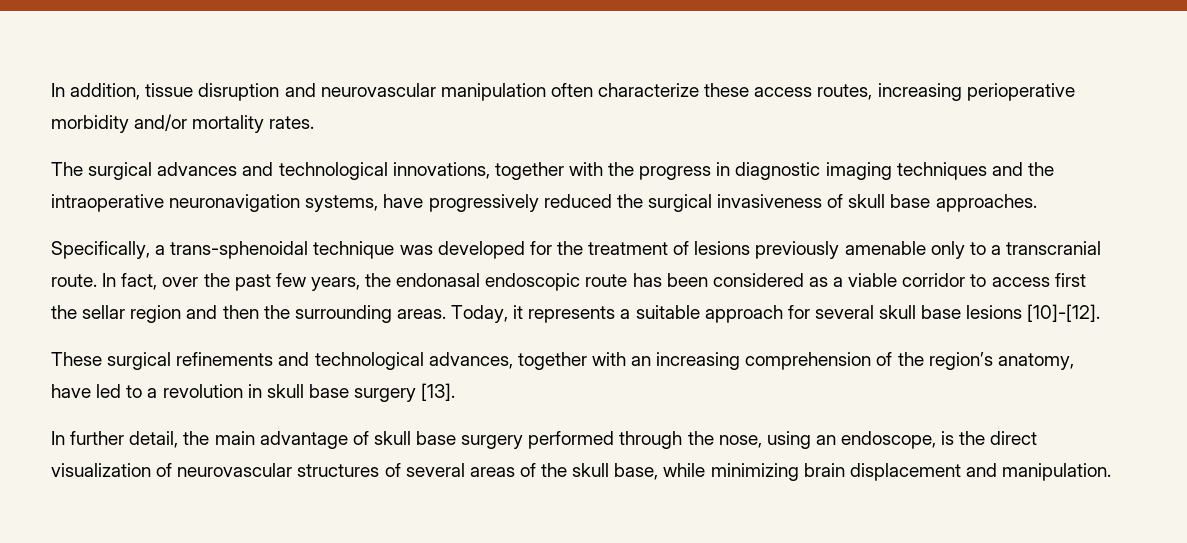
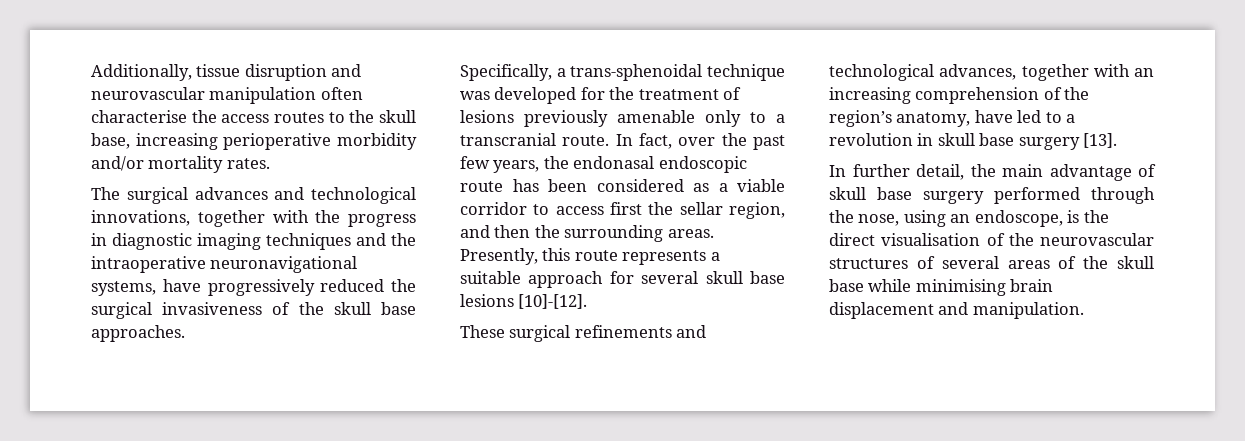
- In addition, tissue disruption and neurovascular manipulation often characterize these access routes, increasing perioperative morbidity and/or mortality rates.
+ Additionally, tissue disruption and neurovascular manipulation often characterise the access routes to the skull base, increasing perioperative morbidity and/or mortality rates.
- The surgical advances and technological innovations, together with the progress in diagnostic imaging techniques and the intraoperative neuronavigation systems, have progressively reduced the surgical invasiveness of skull base approaches.
+ The surgical advances and technological innovations, together with the progress in diagnostic imaging techniques and the intraoperative neuronavigational systems, have progressively reduced the surgical invasiveness of the skull base approaches.
- In fact, over the past few years, the endonasal endoscopic route has been considered as a viable corridor to access first the sellar region and then the surrounding areas.
+ In fact, over the past few years, the endonasal endoscopic route has been considered as a viable corridor to access first the sellar region, and then the surrounding areas.
- Today, it represents a suitable approach for several skull base lesions [10]-[12].
+ Presently, this route represents a suitable approach for several skull base lesions [10]-[12].
- In further detail, the main advantage of skull base surgery performed through the nose, using an endoscope, is the direct visualization of neurovascular structures of several areas of the skull base, while minimizing brain displacement and manipulation.
+ In further detail, the main advantage of skull base surgery performed through the nose, using an endoscope, is the direct visualisation of the neurovascular structures of several areas of the skull base while minimising brain displacement and manipulation.

